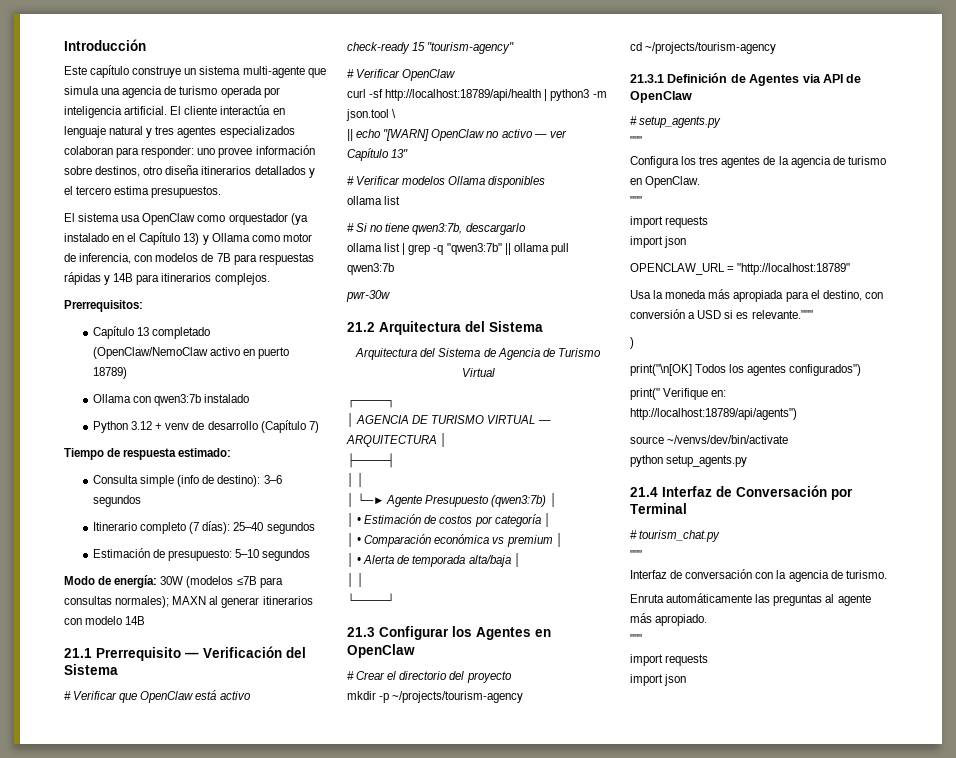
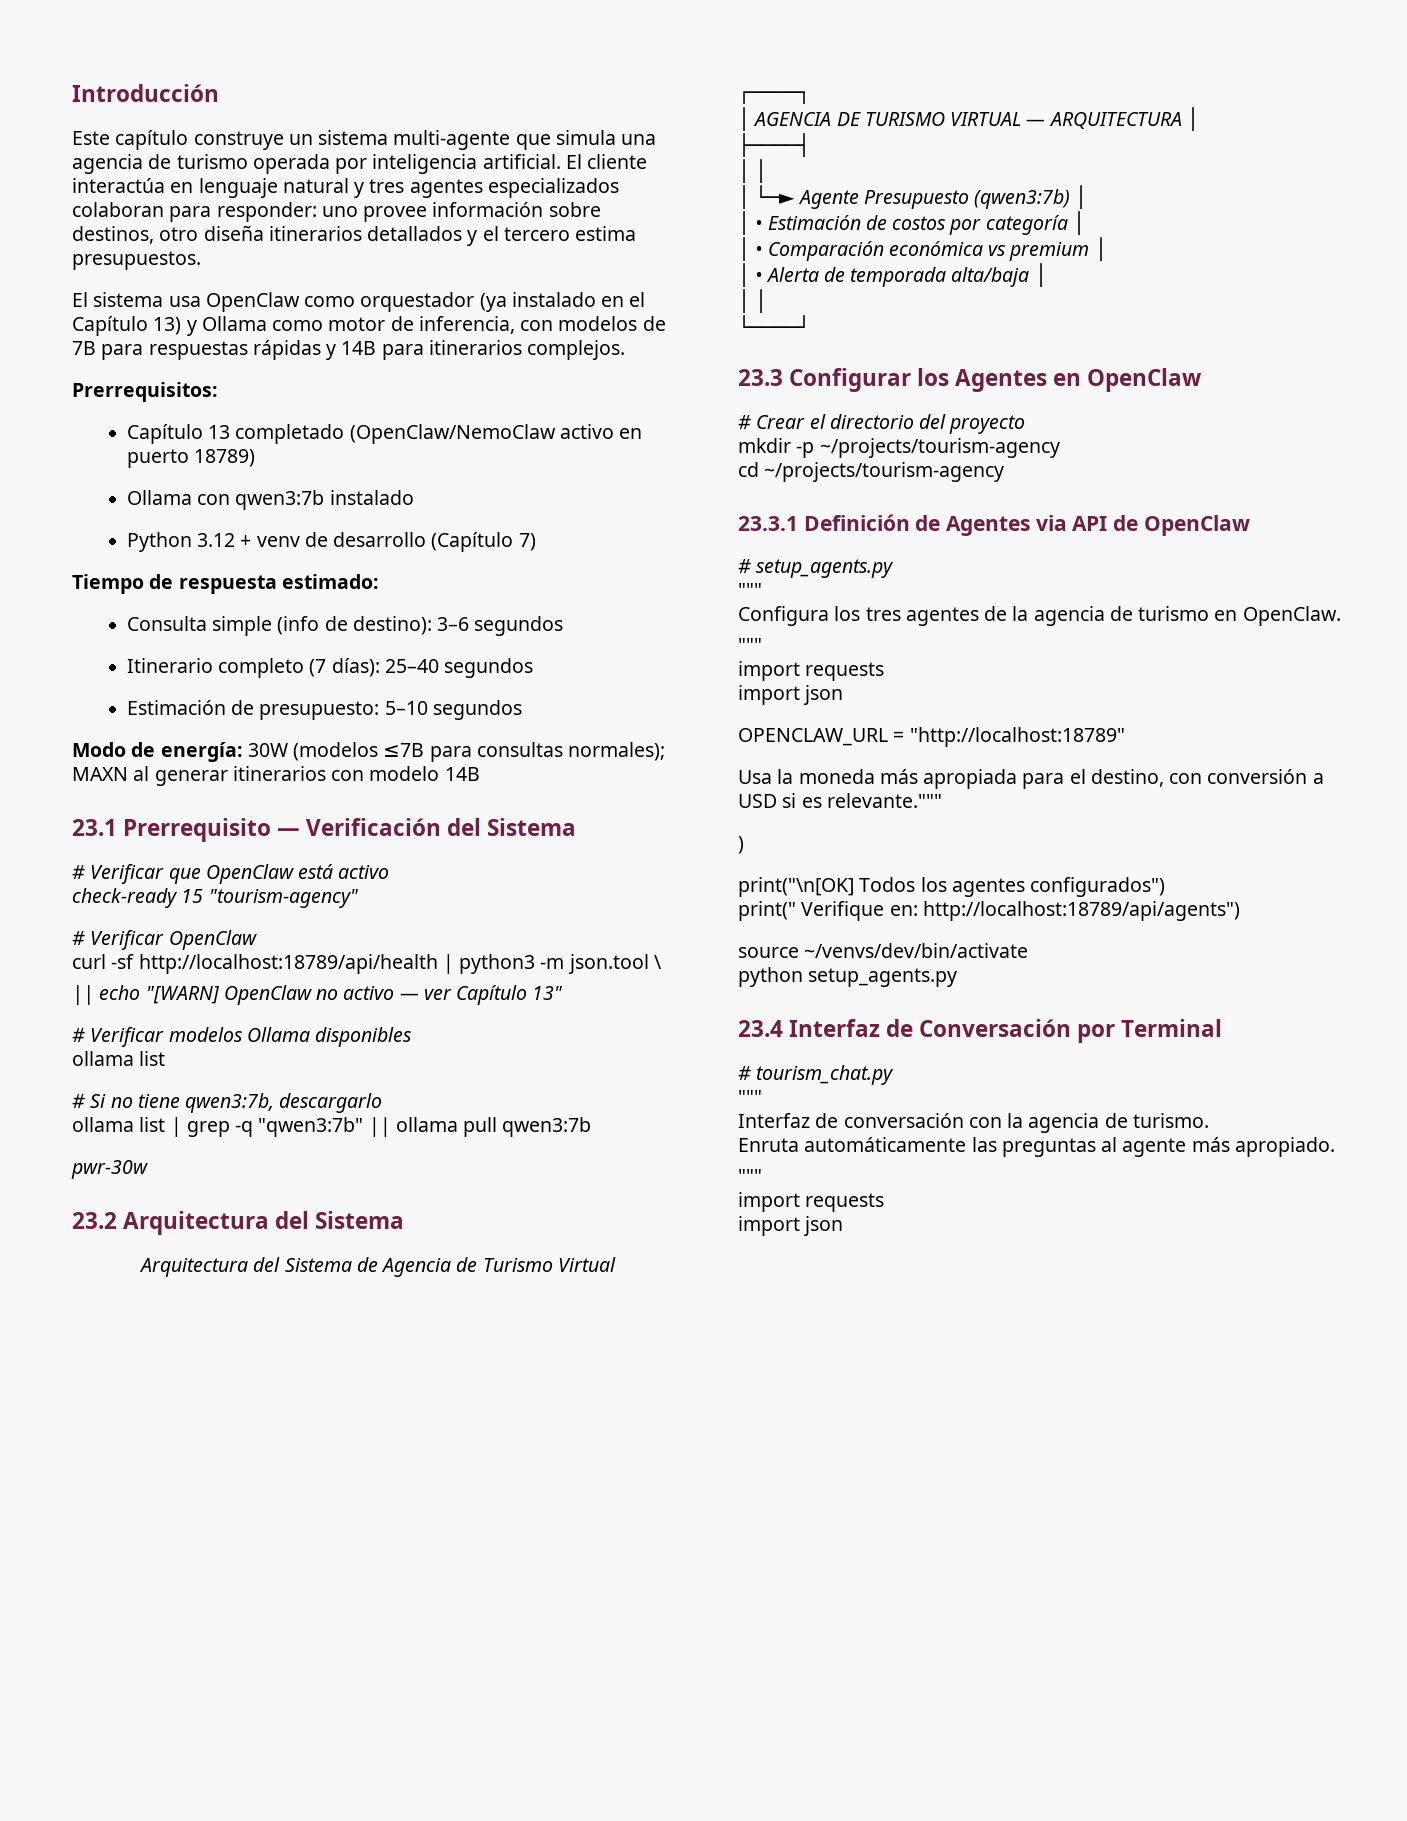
- 21.1 Prerrequisito — Verificación del Sistema
+ 23.1 Prerrequisito — Verificación del Sistema
- 21.2 Arquitectura del Sistema
+ 23.2 Arquitectura del Sistema
- 21.3 Configurar los Agentes en OpenClaw
+ 23.3 Configurar los Agentes en OpenClaw
- 21.3.1 Definición de Agentes via API de OpenClaw
+ 23.3.1 Definición de Agentes via API de OpenClaw
- 21.4 Interfaz de Conversación por Terminal
+ 23.4 Interfaz de Conversación por Terminal

